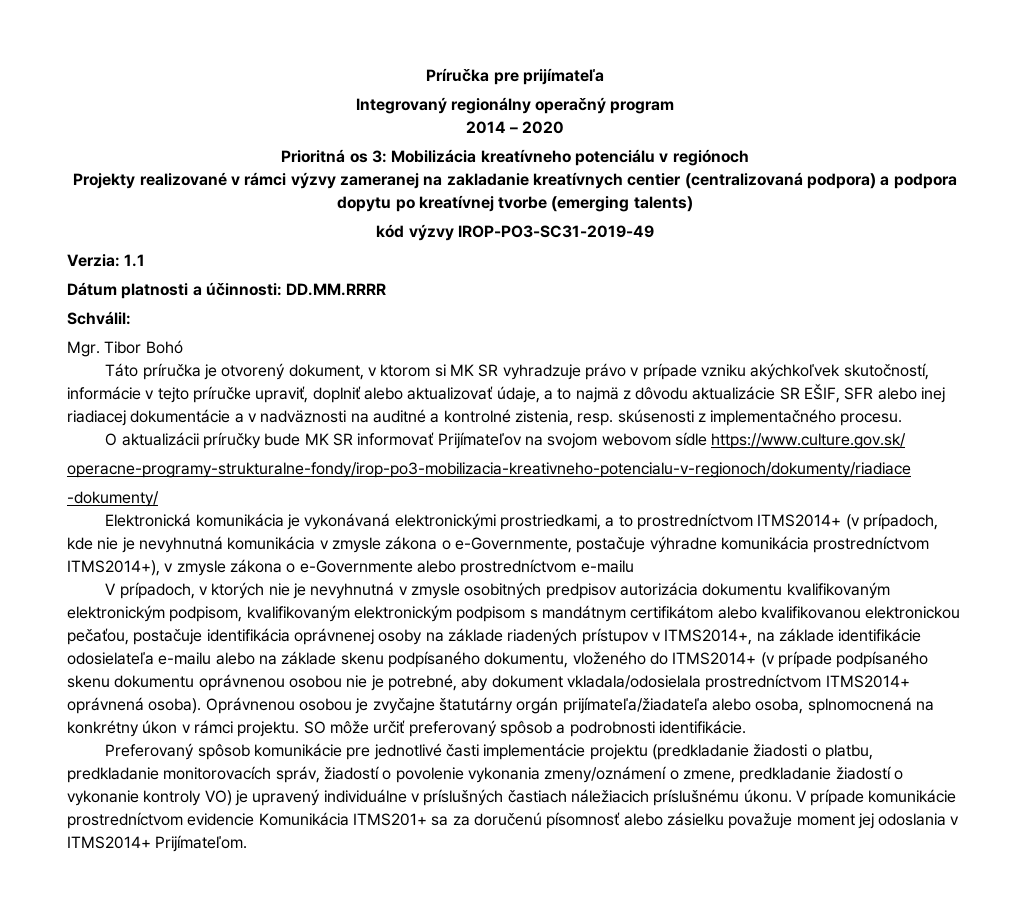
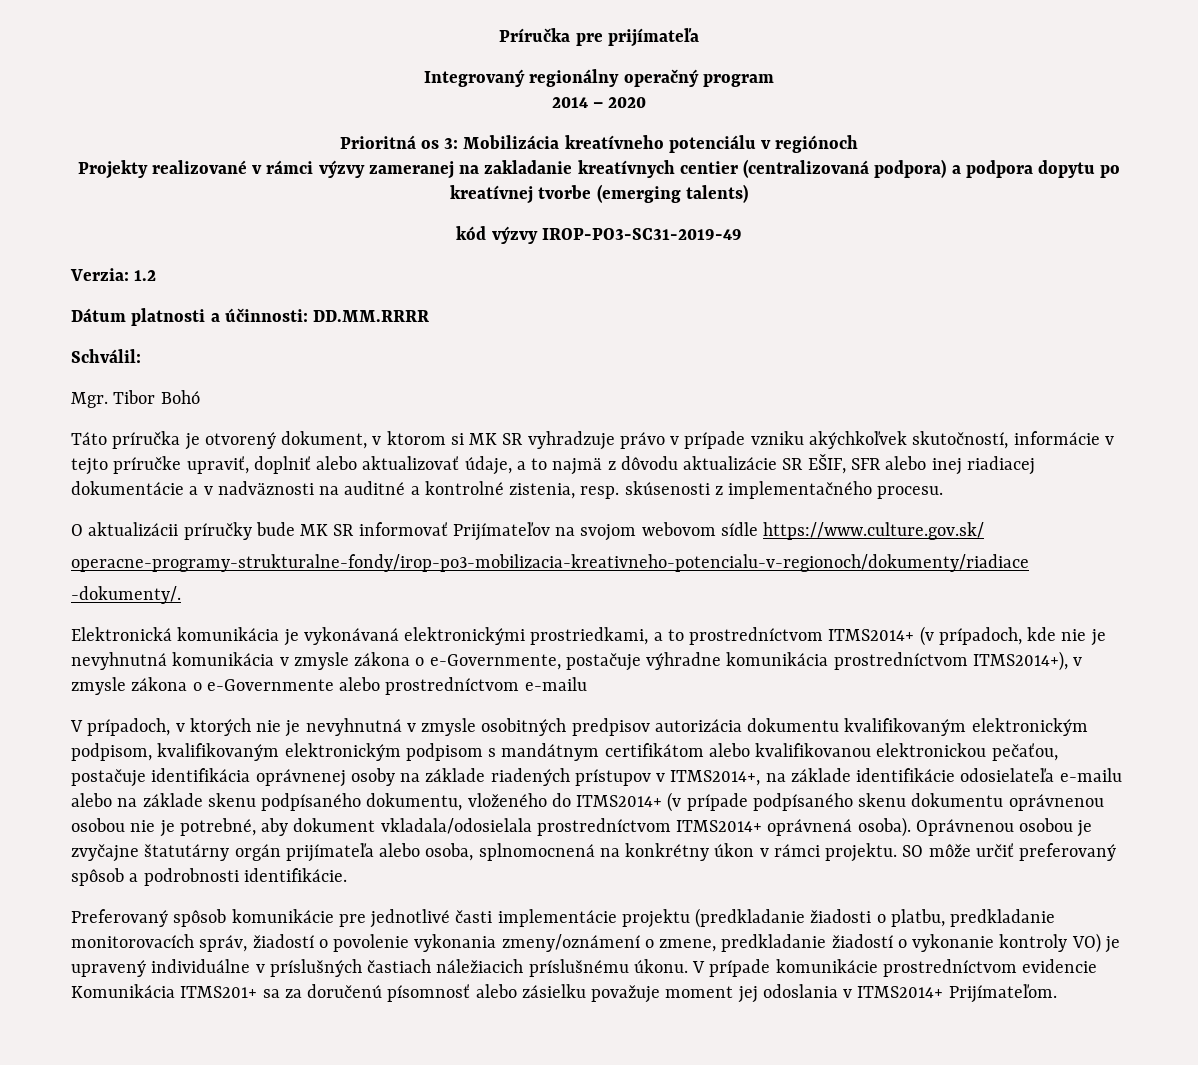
- Verzia: 1.1
+ Verzia: 1.2
- -dokumenty/
+ -dokumenty/.
- Oprávnenou osobou je zvyčajne štatutárny orgán prijímateľa/žiadateľa alebo osoba, splnomocnená na konkrétny úkon v rámci projektu.
+ Oprávnenou osobou je zvyčajne štatutárny orgán prijímateľa alebo osoba, splnomocnená na konkrétny úkon v rámci projektu.

